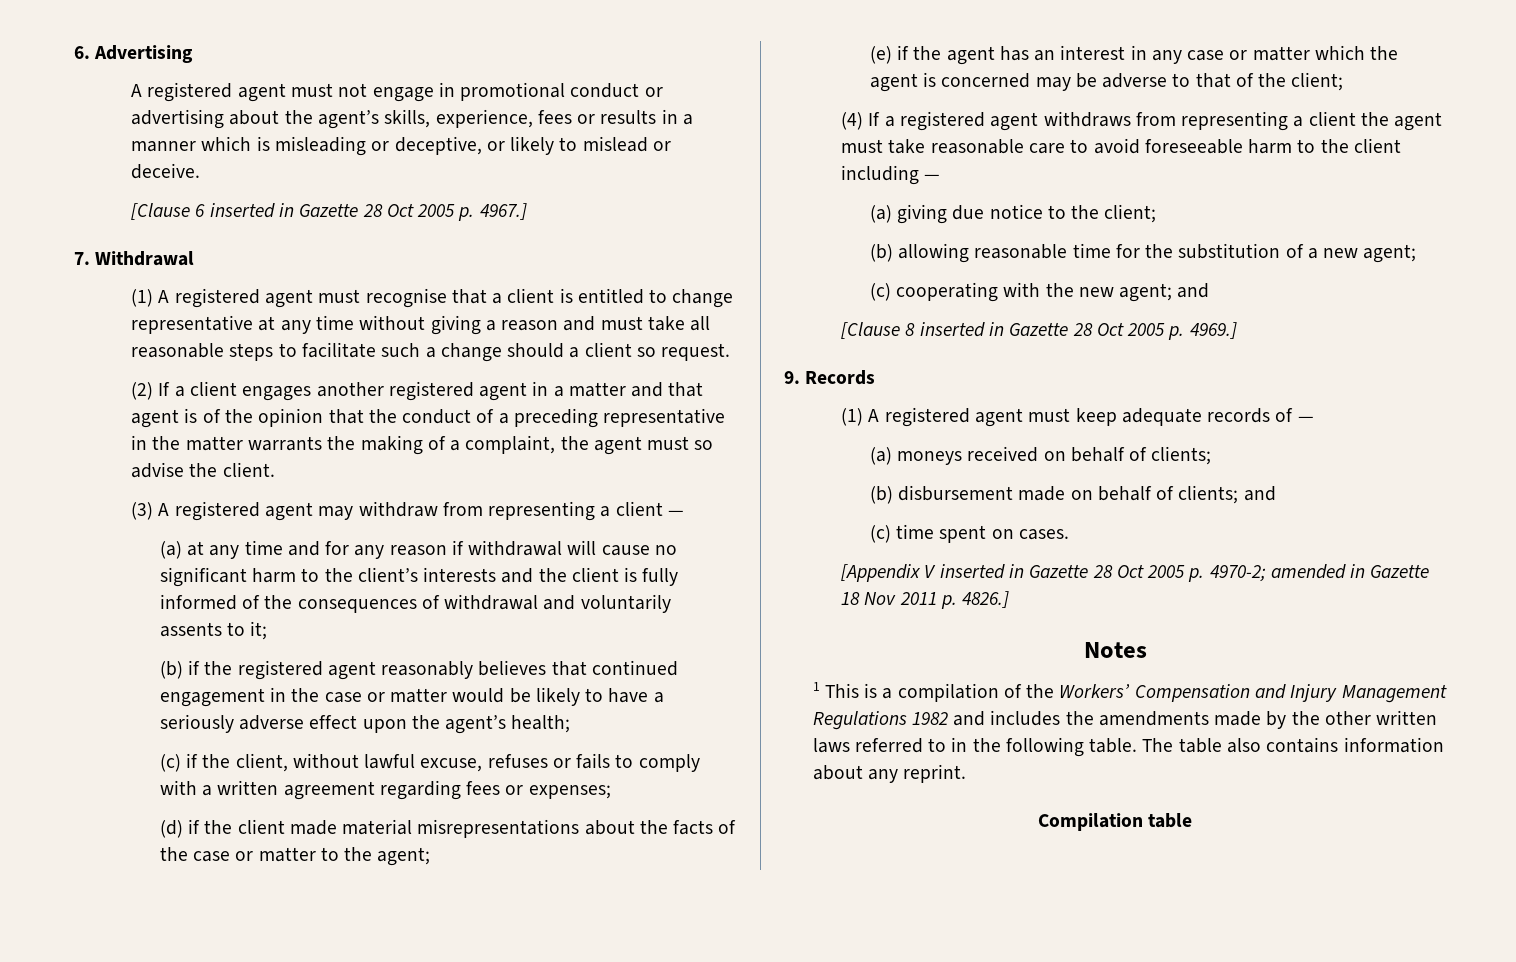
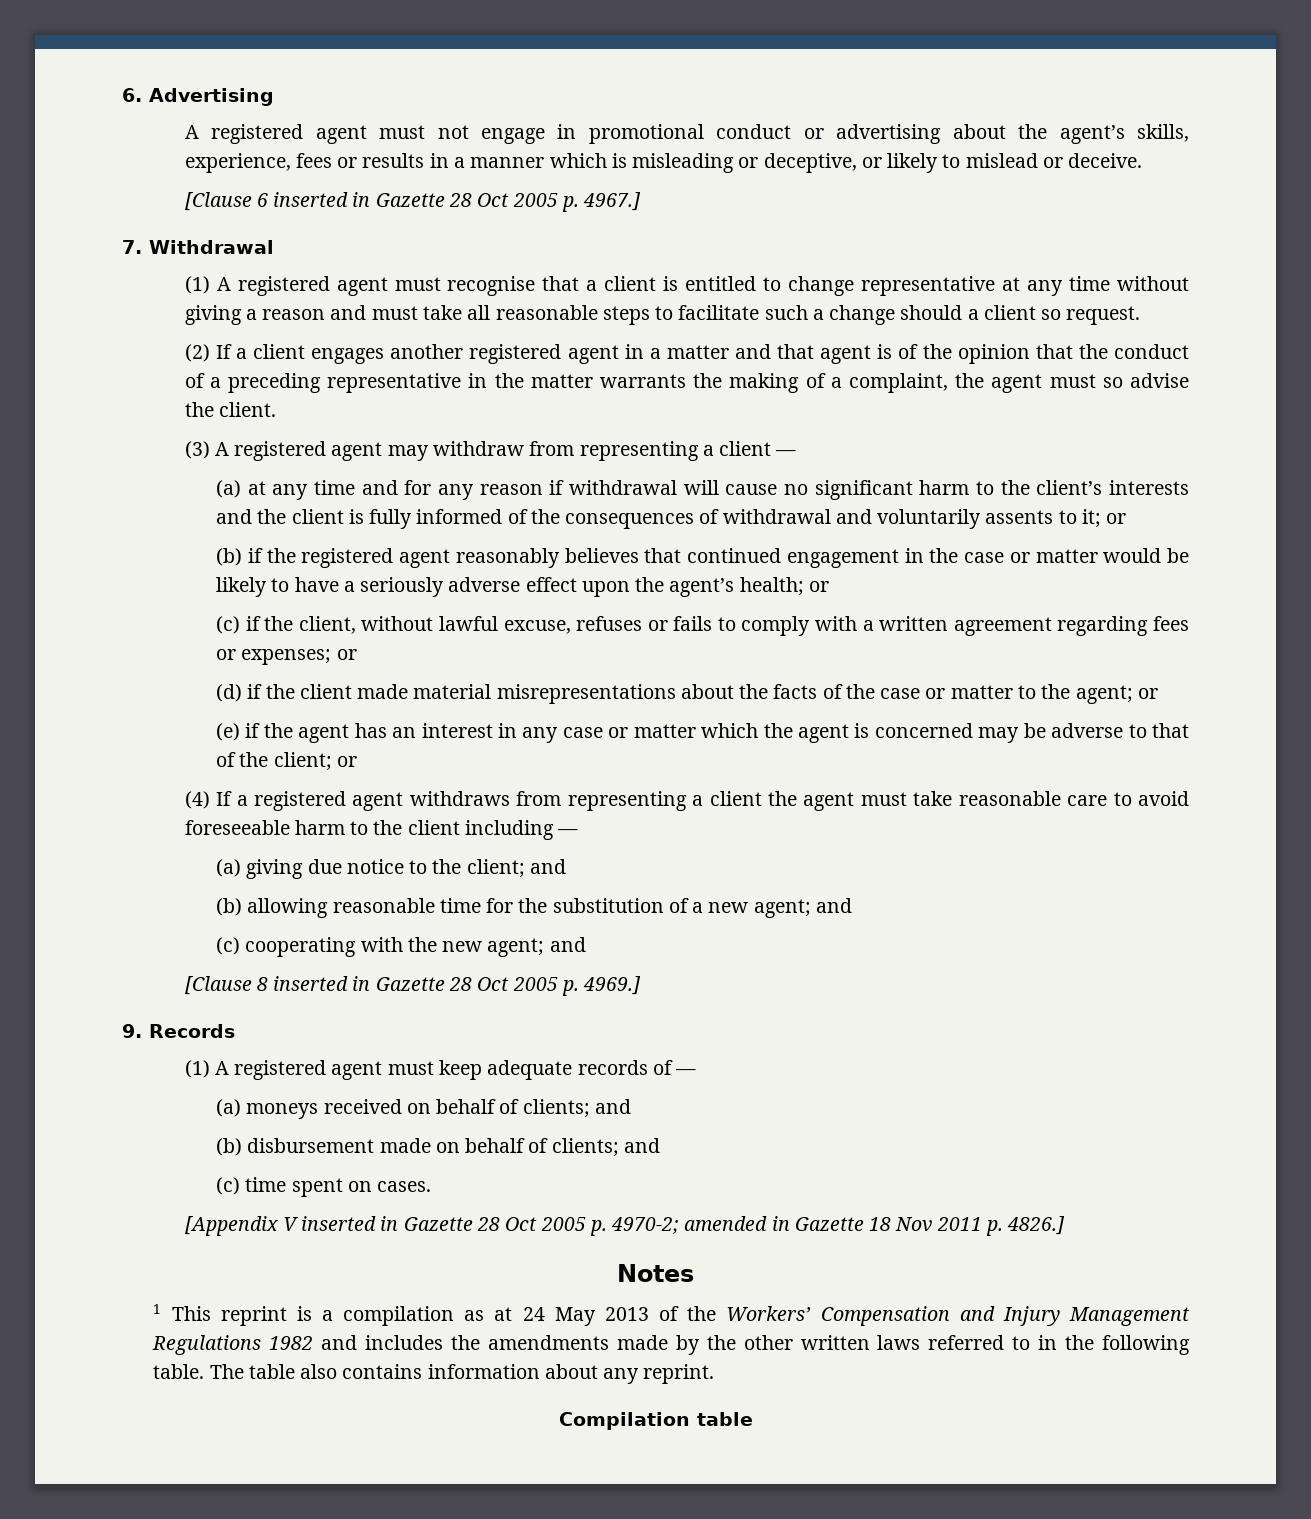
- (a) at any time and for any reason if withdrawal will cause no significant harm to the client’s interests and the client is fully informed of the consequences of withdrawal and voluntarily assents to it;
+ (a) at any time and for any reason if withdrawal will cause no significant harm to the client’s interests and the client is fully informed of the consequences of withdrawal and voluntarily assents to it; or
- (b) if the registered agent reasonably believes that continued engagement in the case or matter would be likely to have a seriously adverse effect upon the agent’s health;
+ (b) if the registered agent reasonably believes that continued engagement in the case or matter would be likely to have a seriously adverse effect upon the agent’s health; or
- (c) if the client, without lawful excuse, refuses or fails to comply with a written agreement regarding fees or expenses;
+ (c) if the client, without lawful excuse, refuses or fails to comply with a written agreement regarding fees or expenses; or
- (d) if the client made material misrepresentations about the facts of the case or matter to the agent;
+ (d) if the client made material misrepresentations about the facts of the case or matter to the agent; or
- (e) if the agent has an interest in any case or matter which the agent is concerned may be adverse to that of the client;
+ (e) if the agent has an interest in any case or matter which the agent is concerned may be adverse to that of the client; or
- (a) giving due notice to the client;
+ (a) giving due notice to the client; and
- (b) allowing reasonable time for the substitution of a new agent;
+ (b) allowing reasonable time for the substitution of a new agent; and
- (a) moneys received on behalf of clients;
+ (a) moneys received on behalf of clients; and
- 1 This is a compilation of the Workers’ Compensation and Injury Management Regulations 1982 and includes the amendments made by the other written laws referred to in the following table.
+ 1 This reprint is a compilation as at 24 May 2013 of the Workers’ Compensation and Injury Management Regulations 1982 and includes the amendments made by the other written laws referred to in the following table.

